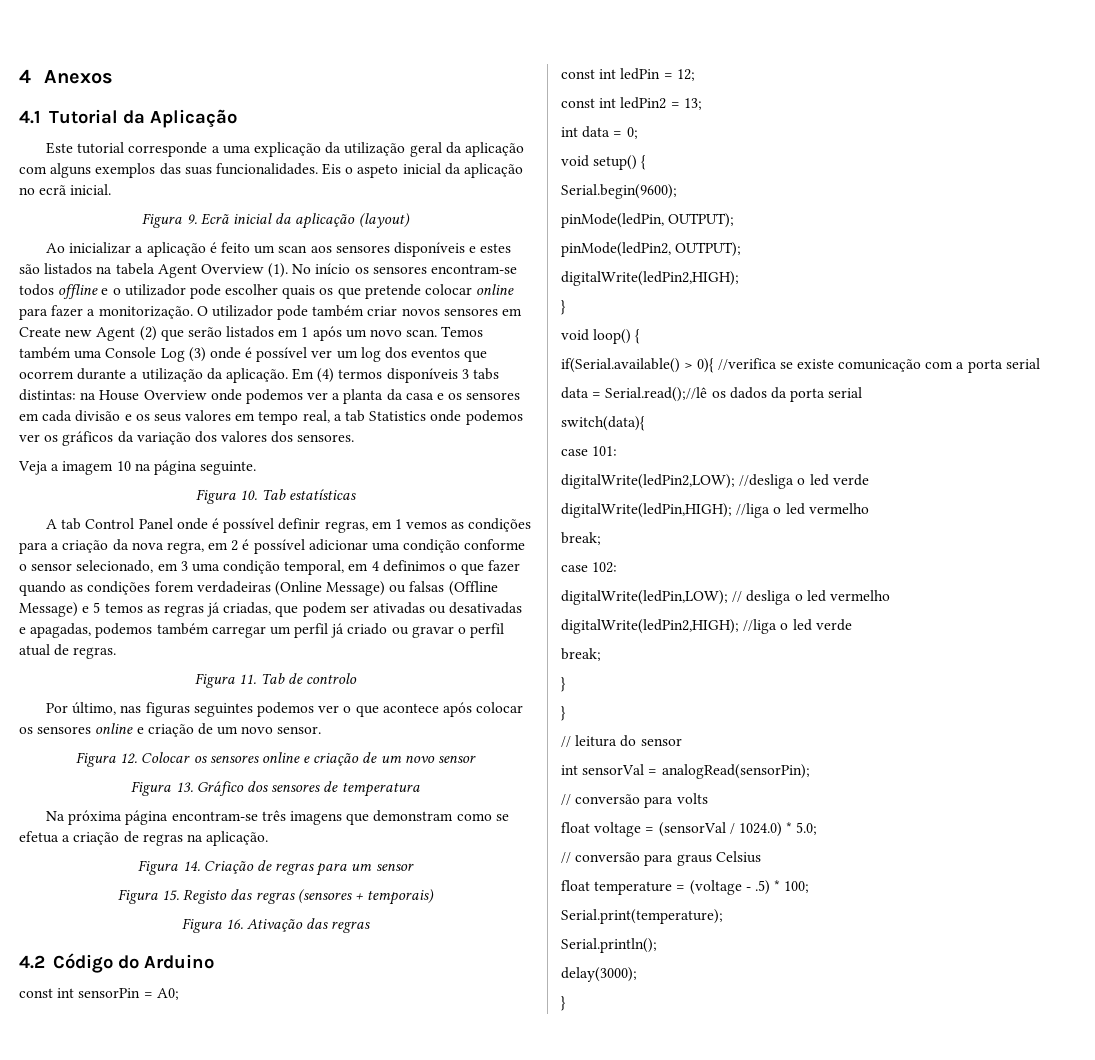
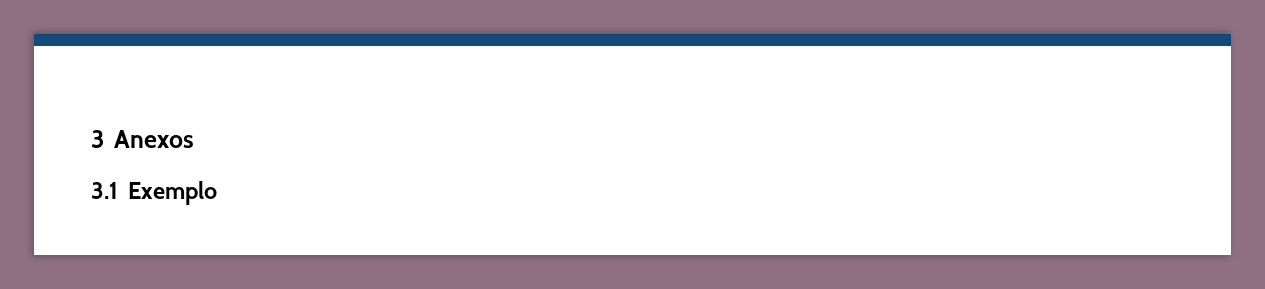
- 4 Anexos
+ 3 Anexos
- 4.1 Tutorial da Aplicação
- Este tutorial corresponde a uma explicação da utilização geral da aplicação com alguns exemplos das suas funcionalidades. Eis o aspeto inicial da aplicação no ecrã inicial.
- Figura 9. Ecrã inicial da aplicação (layout)
- Ao inicializar a aplicação é feito um scan aos sensores disponíveis e estes são listados na tabela Agent Overview (1). No início os sensores encontram-se todos offline e o utilizador pode escolher quais os que pretende colocar online para fazer a monitorização. O utilizador pode também criar novos sensores em Create new Agent (2) que serão listados em 1 após um novo scan. Temos também uma Console Log (3) onde é possível ver um log dos eventos que ocorrem durante a utilização da aplicação. Em (4) termos disponíveis 3 tabs distintas: na House Overview onde podemos ver a planta da casa e os sensores em cada divisão e os seus valores em tempo real, a tab Statistics onde podemos ver os gráficos da variação dos valores dos sensores.
- Veja a imagem 10 na página seguinte.
- Figura 10. Tab estatísticas
- A tab Control Panel onde é possível definir regras, em 1 vemos as condições para a criação da nova regra, em 2 é possível adicionar uma condição conforme o sensor selecionado, em 3 uma condição temporal, em 4 definimos o que fazer quando as condições forem verdadeiras (Online Message) ou falsas (Offline Message) e 5 temos as regras já criadas, que podem ser ativadas ou desativadas e apagadas, podemos também carregar um perfil já criado ou gravar o perfil atual de regras.
- Figura 11. Tab de controlo
- Por último, nas figuras seguintes podemos ver o que acontece após colocar os sensores online e criação de um novo sensor.
- Figura 12. Colocar os sensores online e criação de um novo sensor
- Figura 13. Gráfico dos sensores de temperatura
- Na próxima página encontram-se três imagens que demonstram como se efetua a criação de regras na aplicação.
- Figura 14. Criação de regras para um sensor
- Figura 15. Registo das regras (sensores + temporais)
- Figura 16. Ativação das regras
- 4.2 Código do Arduino
- const int sensorPin = A0;
- const int ledPin = 12;
- const int ledPin2 = 13;
- int data = 0;
- void setup() {
- Serial.begin(9600);
- pinMode(ledPin, OUTPUT);
- pinMode(ledPin2, OUTPUT);
- digitalWrite(ledPin2,HIGH);
- }
- void loop() {
- if(Serial.available() > 0){ //verifica se existe comunicação com a porta serial
- data = Serial.read();//lê os dados da porta serial
- switch(data){
- case 101:
- digitalWrite(ledPin2,LOW); //desliga o led verde
- digitalWrite(ledPin,HIGH); //liga o led vermelho
- break;
- case 102:
- digitalWrite(ledPin,LOW); // desliga o led vermelho
- digitalWrite(ledPin2,HIGH); //liga o led verde
- break;
- }
- }
- // leitura do sensor
- int sensorVal = analogRead(sensorPin);
- // conversão para volts
- float voltage = (sensorVal / 1024.0) * 5.0;
- // conversão para graus Celsius
- float temperature = (voltage - .5) * 100;
- Serial.print(temperature);
- Serial.println();
- delay(3000);
- }
+ 3.1 Exemplo

